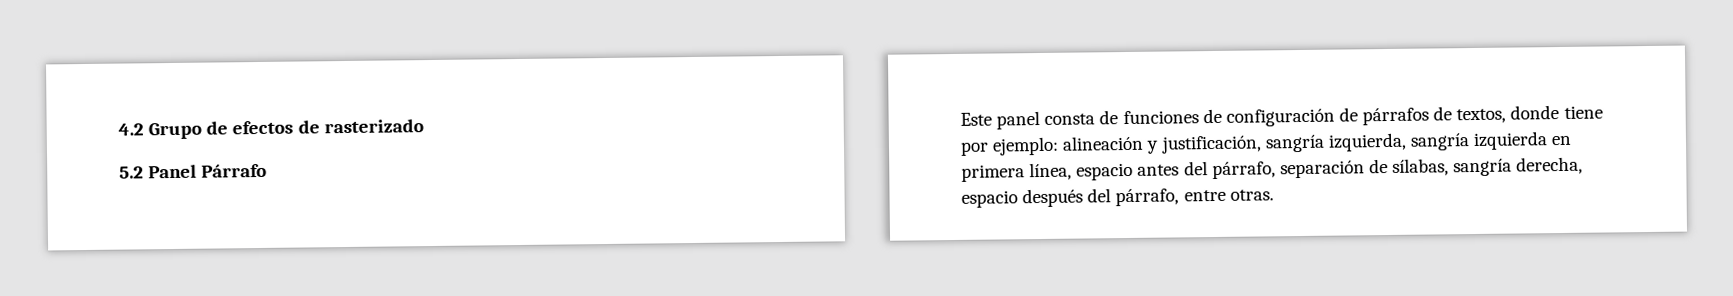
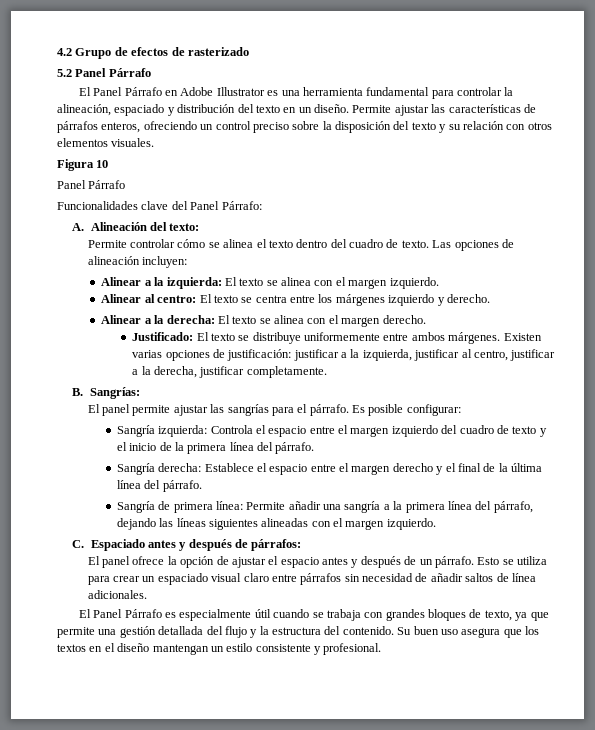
- Este panel consta de funciones de configuración de párrafos de textos, donde tiene por ejemplo: alineación y justificación, sangría izquierda, sangría izquierda en primera línea, espacio antes del párrafo, separación de sílabas, sangría derecha, espacio después del párrafo, entre otras.
+ El Panel Párrafo en Adobe Illustrator es una herramienta fundamental para controlar la alineación, espaciado y distribución del texto en un diseño. Permite ajustar las características de párrafos enteros, ofreciendo un control preciso sobre la disposición del texto y su relación con otros elementos visuales.
+ Figura 10
+ Panel Párrafo
+ Funcionalidades clave del Panel Párrafo:
+ A. Alineación del texto:
+ Permite controlar cómo se alinea el texto dentro del cuadro de texto. Las opciones de alineación incluyen:
+ Alinear a la izquierda: El texto se alinea con el margen izquierdo.
+ Alinear al centro: El texto se centra entre los márgenes izquierdo y derecho.
+ Alinear a la derecha: El texto se alinea con el margen derecho.
+ Justificado: El texto se distribuye uniformemente entre ambos márgenes. Existen varias opciones de justificación: justificar a la izquierda, justificar al centro, justificar a la derecha, justificar completamente.
+ B. Sangrías:
+ El panel permite ajustar las sangrías para el párrafo. Es posible configurar:
+ Sangría izquierda: Controla el espacio entre el margen izquierdo del cuadro de texto y el inicio de la primera línea del párrafo.
+ Sangría derecha: Establece el espacio entre el margen derecho y el final de la última línea del párrafo.
+ Sangría de primera línea: Permite añadir una sangría a la primera línea del párrafo, dejando las líneas siguientes alineadas con el margen izquierdo.
+ C. Espaciado antes y después de párrafos:
+ El panel ofrece la opción de ajustar el espacio antes y después de un párrafo. Esto se utiliza para crear un espaciado visual claro entre párrafos sin necesidad de añadir saltos de línea adicionales.
+ El Panel Párrafo es especialmente útil cuando se trabaja con grandes bloques de texto, ya que permite una gestión detallada del flujo y la estructura del contenido. Su buen uso asegura que los textos en el diseño mantengan un estilo consistente y profesional.

